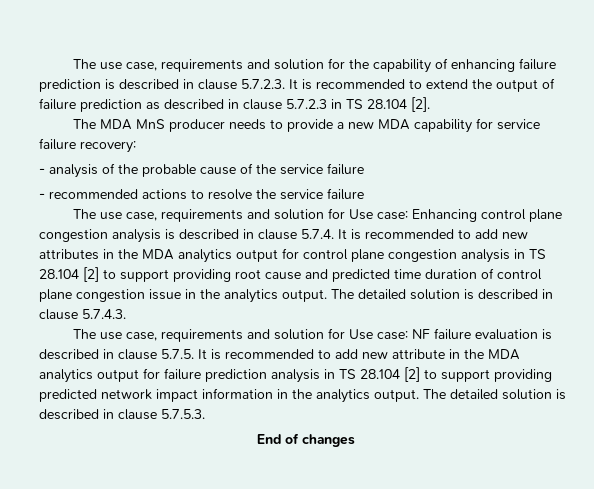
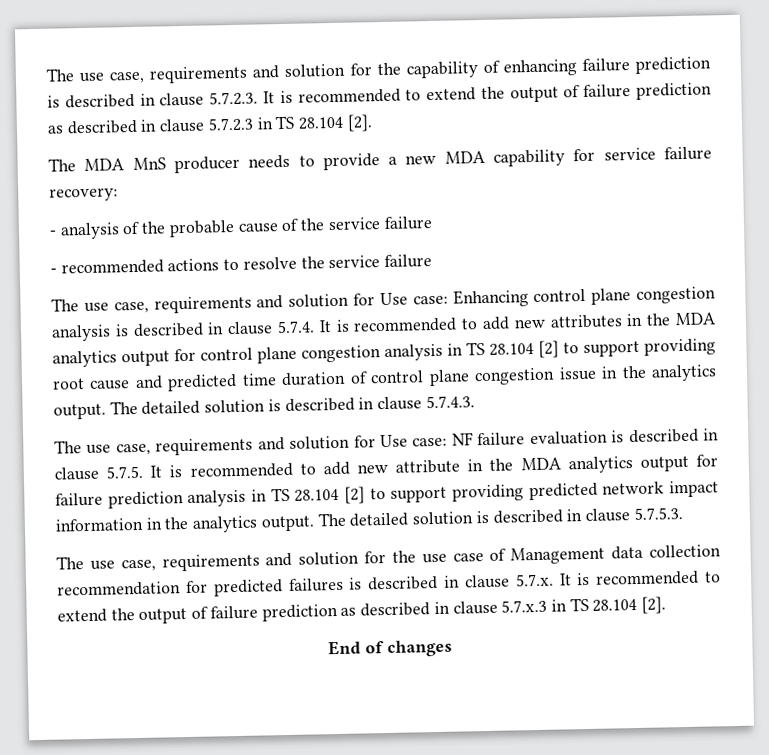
+ The use case, requirements and solution for the use case of Management data collection recommendation for predicted failures is described in clause 5.7.x. It is recommended to extend the output of failure prediction as described in clause 5.7.x.3 in TS 28.104 [2].

